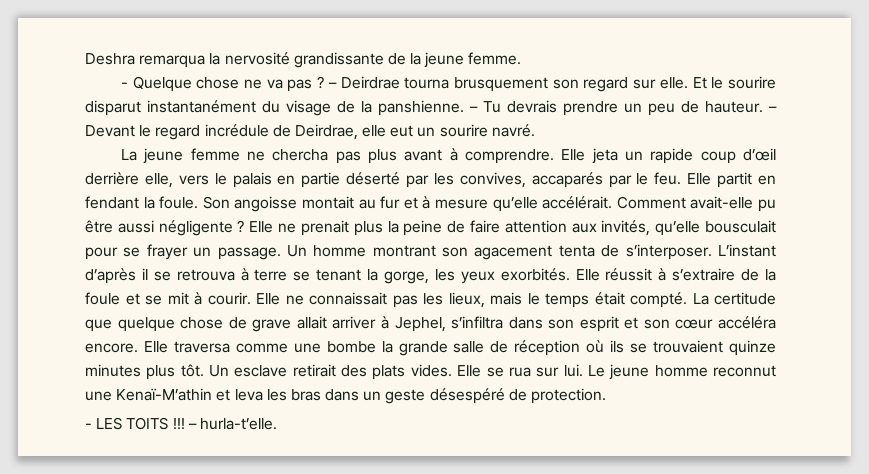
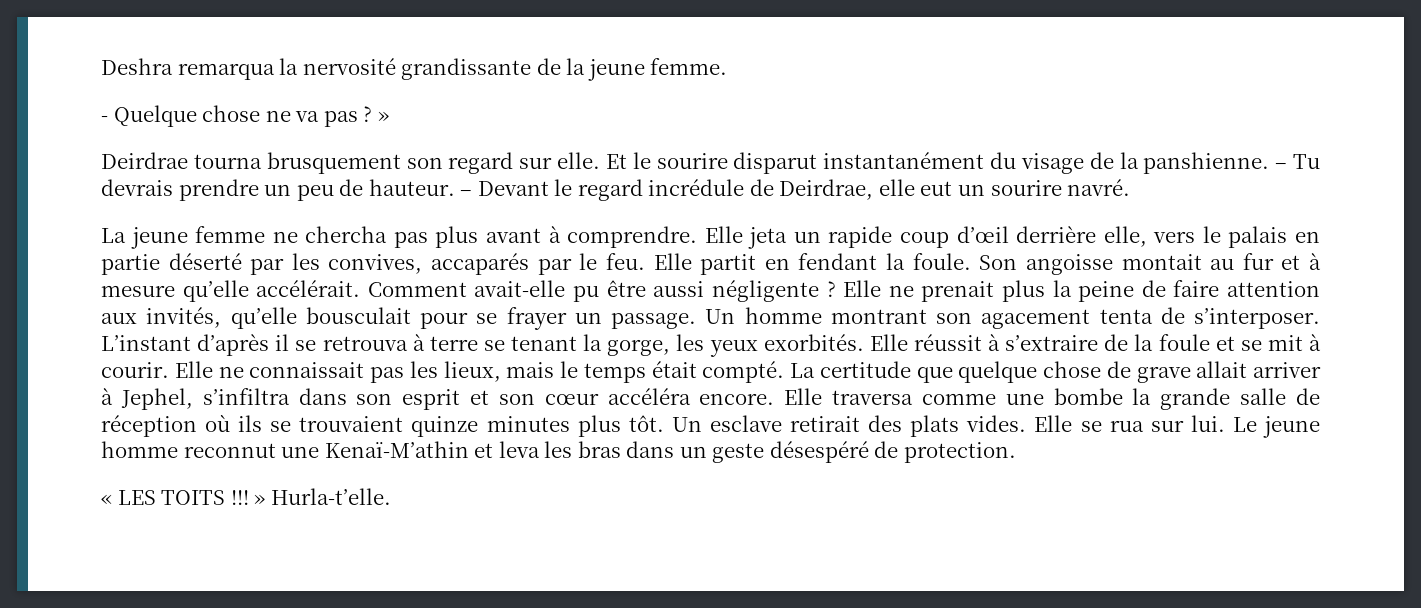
- - Quelque chose ne va pas ? – Deirdrae tourna brusquement son regard sur elle.
+ - Quelque chose ne va pas ? »
+ Deirdrae tourna brusquement son regard sur elle.
- - LES TOITS !!! – hurla-t’elle.
+ « LES TOITS !!! » Hurla-t’elle.

